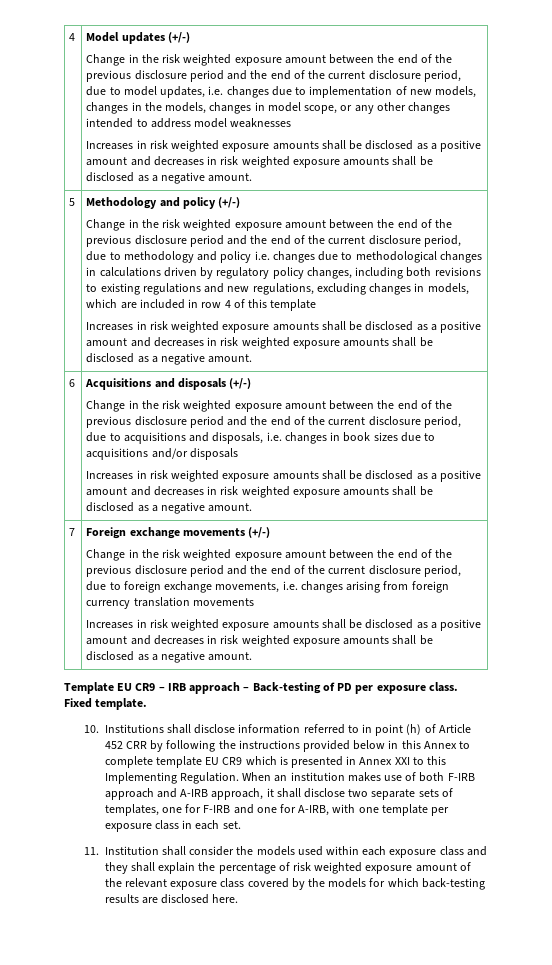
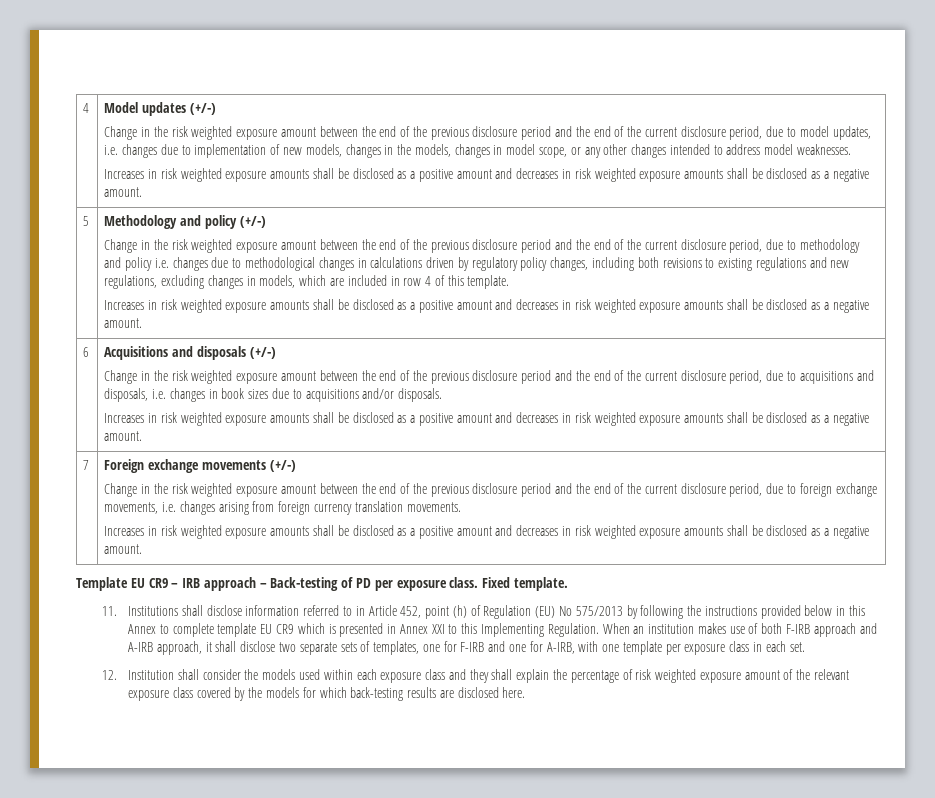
- Change in the risk weighted exposure amount between the end of the previous disclosure period and the end of the current disclosure period, due to model updates, i.e. changes due to implementation of new models, changes in the models, changes in model scope, or any other changes intended to address model weaknesses
+ Change in the risk weighted exposure amount between the end of the previous disclosure period and the end of the current disclosure period, due to model updates, i.e. changes due to implementation of new models, changes in the models, changes in model scope, or any other changes intended to address model weaknesses.
- Change in the risk weighted exposure amount between the end of the previous disclosure period and the end of the current disclosure period, due to methodology and policy i.e. changes due to methodological changes in calculations driven by regulatory policy changes, including both revisions to existing regulations and new regulations, excluding changes in models, which are included in row 4 of this template
+ Change in the risk weighted exposure amount between the end of the previous disclosure period and the end of the current disclosure period, due to methodology and policy i.e. changes due to methodological changes in calculations driven by regulatory policy changes, including both revisions to existing regulations and new regulations, excluding changes in models, which are included in row 4 of this template.
- Change in the risk weighted exposure amount between the end of the previous disclosure period and the end of the current disclosure period, due to acquisitions and disposals, i.e. changes in book sizes due to acquisitions and/or disposals
+ Change in the risk weighted exposure amount between the end of the previous disclosure period and the end of the current disclosure period, due to acquisitions and disposals, i.e. changes in book sizes due to acquisitions and/or disposals.
- Change in the risk weighted exposure amount between the end of the previous disclosure period and the end of the current disclosure period, due to foreign exchange movements, i.e. changes arising from foreign currency translation movements
+ Change in the risk weighted exposure amount between the end of the previous disclosure period and the end of the current disclosure period, due to foreign exchange movements, i.e. changes arising from foreign currency translation movements.
- 10. Institutions shall disclose information referred to in point (h) of Article 452 CRR by following the instructions provided below in this Annex to complete template EU CR9 which is presented in Annex XXI to this Implementing Regulation.
+ 11. Institutions shall disclose information referred to in Article 452, point (h) of Regulation (EU) No 575/2013 by following the instructions provided below in this Annex to complete template EU CR9 which is presented in Annex XXI to this Implementing Regulation.
- 11. Institution shall consider the models used within each exposure class and they shall explain the percentage of risk weighted exposure amount of the relevant exposure class covered by the models for which back-testing results are disclosed here.
+ 12. Institution shall consider the models used within each exposure class and they shall explain the percentage of risk weighted exposure amount of the relevant exposure class covered by the models for which back-testing results are disclosed here.

